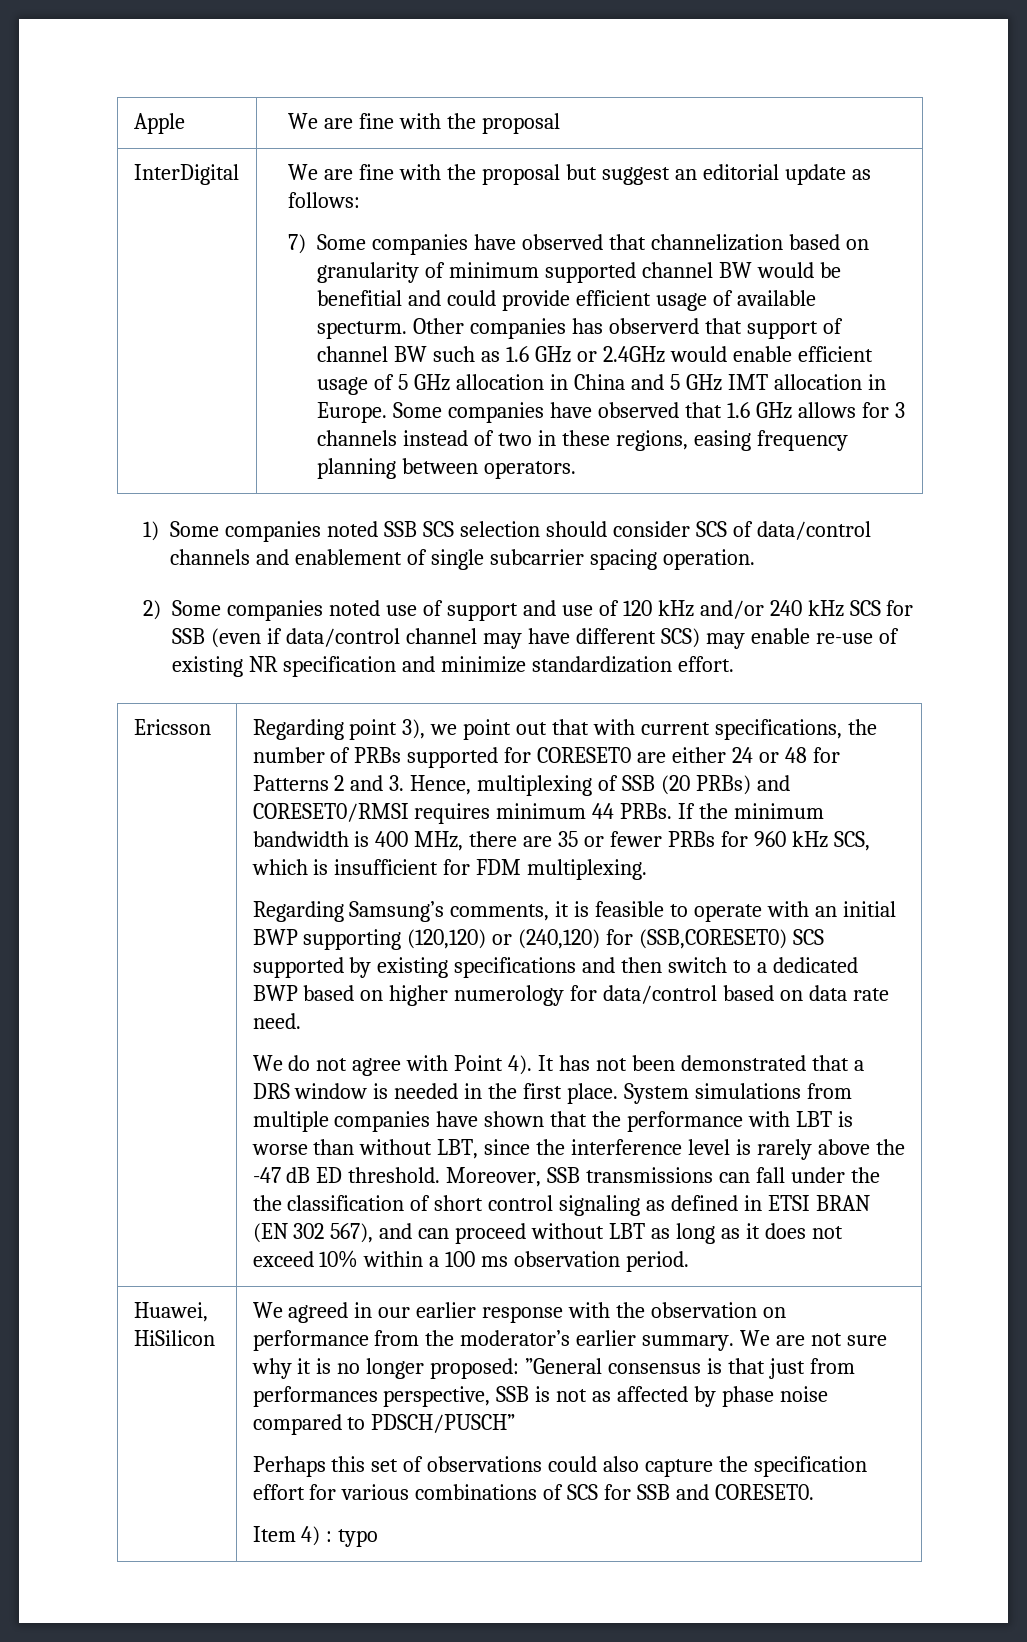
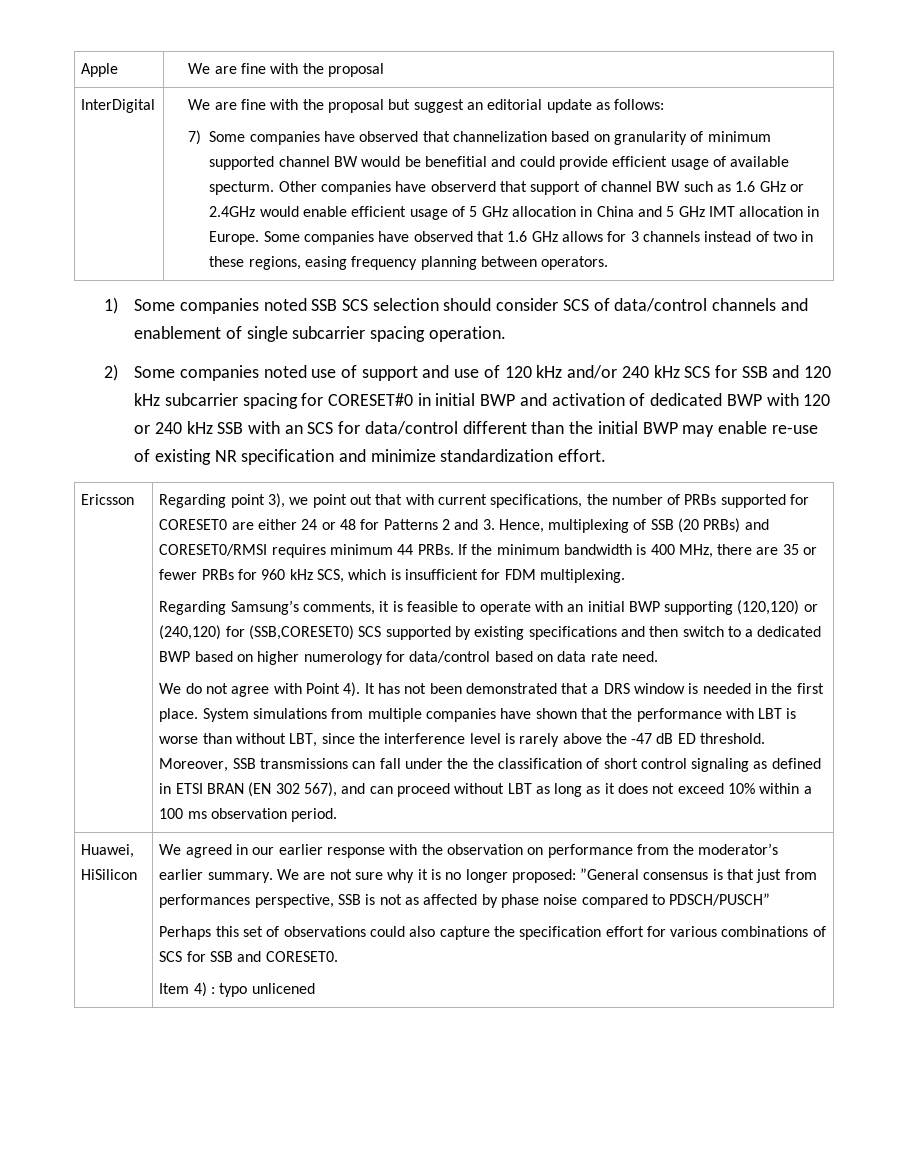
- Other companies has observerd that support of channel BW such as 1.6 GHz or 2.4GHz would enable efficient usage of 5 GHz allocation in China and 5 GHz IMT allocation in Europe.
+ Other companies have observerd that support of channel BW such as 1.6 GHz or 2.4GHz would enable efficient usage of 5 GHz allocation in China and 5 GHz IMT allocation in Europe.
- 2) Some companies noted use of support and use of 120 kHz and/or 240 kHz SCS for SSB (even if data/control channel may have different SCS) may enable re-use of existing NR specification and minimize standardization effort.
+ 2) Some companies noted use of support and use of 120 kHz and/or 240 kHz SCS for SSB and 120 kHz subcarrier spacing for CORESET#0 in initial BWP and activation of dedicated BWP with 120 or 240 kHz SSB with an SCS for data/control different than the initial BWP may enable re-use of existing NR specification and minimize standardization effort.
- Item 4) : typo
+ Item 4) : typo unlicened

